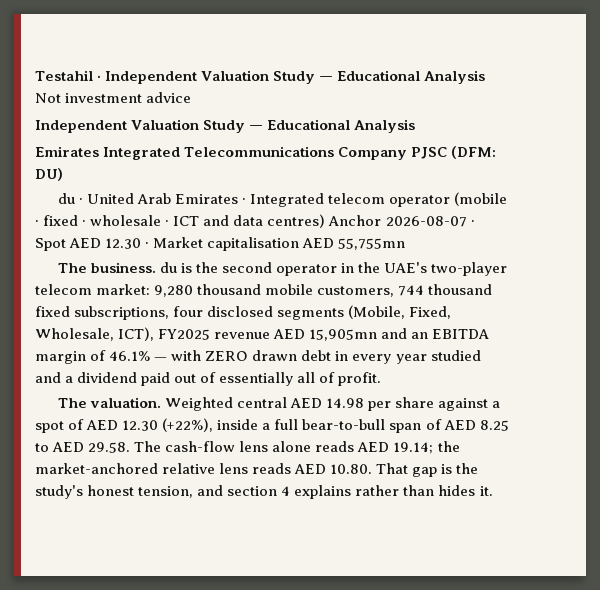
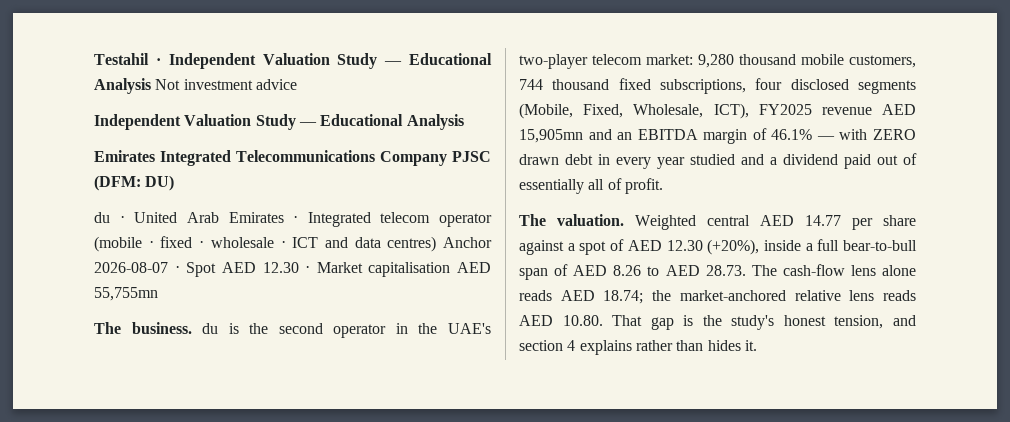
- Weighted central AED 14.98 per share against a spot of AED 12.30 (+22%), inside a full bear-to-bull span of AED 8.25 to AED 29.58. The cash-flow lens alone reads AED 19.14; the market-anchored relative lens reads AED 10.80. That gap is the study's honest tension, and section 4 explains rather than hides it.
+ Weighted central AED 14.77 per share against a spot of AED 12.30 (+20%), inside a full bear-to-bull span of AED 8.26 to AED 28.73. The cash-flow lens alone reads AED 18.74; the market-anchored relative lens reads AED 10.80. That gap is the study's honest tension, and section 4 explains rather than hides it.

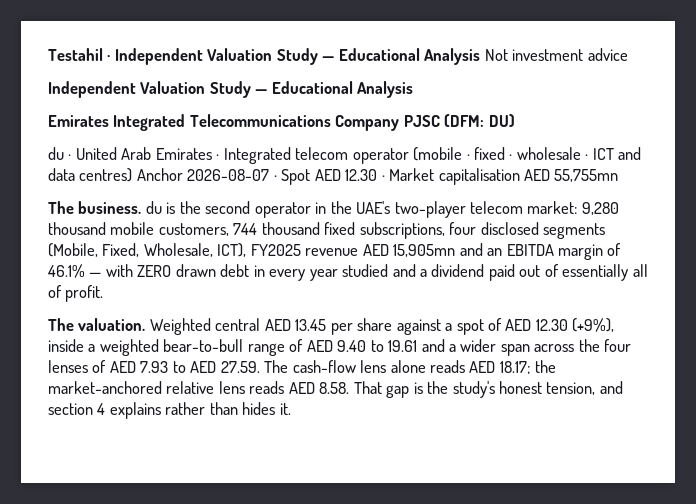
- Weighted central AED 14.77 per share against a spot of AED 12.30 (+20%), inside a full bear-to-bull span of AED 8.26 to AED 28.73. The cash-flow lens alone reads AED 18.74; the market-anchored relative lens reads AED 10.80. That gap is the study's honest tension, and section 4 explains rather than hides it.
+ Weighted central AED 13.45 per share against a spot of AED 12.30 (+9%), inside a weighted bear-to-bull range of AED 9.40 to 19.61 and a wider span across the four lenses of AED 7.93 to AED 27.59. The cash-flow lens alone reads AED 18.17; the market-anchored relative lens reads AED 8.58. That gap is the study's honest tension, and section 4 explains rather than hides it.

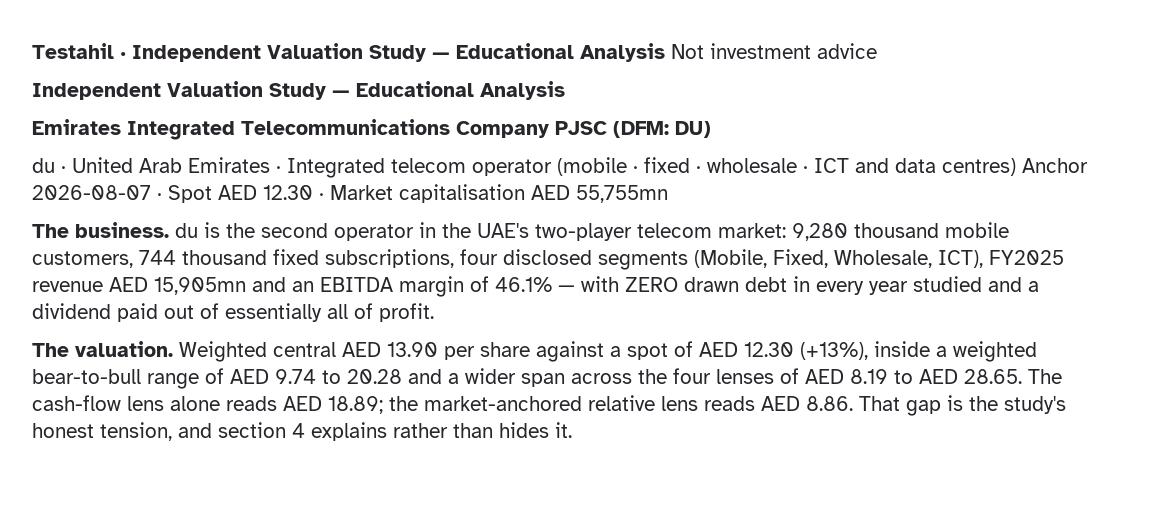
- Weighted central AED 13.45 per share against a spot of AED 12.30 (+9%), inside a weighted bear-to-bull range of AED 9.40 to 19.61 and a wider span across the four lenses of AED 7.93 to AED 27.59. The cash-flow lens alone reads AED 18.17; the market-anchored relative lens reads AED 8.58. That gap is the study's honest tension, and section 4 explains rather than hides it.
+ Weighted central AED 13.90 per share against a spot of AED 12.30 (+13%), inside a weighted bear-to-bull range of AED 9.74 to 20.28 and a wider span across the four lenses of AED 8.19 to AED 28.65. The cash-flow lens alone reads AED 18.89; the market-anchored relative lens reads AED 8.86. That gap is the study's honest tension, and section 4 explains rather than hides it.

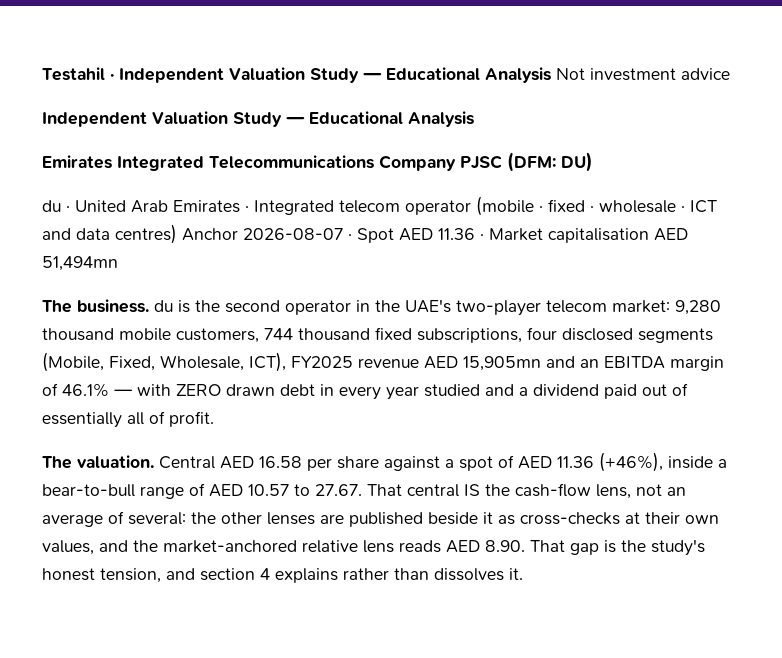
- du · United Arab Emirates · Integrated telecom operator (mobile · fixed · wholesale · ICT and data centres) Anchor 2026-08-07 · Spot AED 12.30 · Market capitalisation AED 55,755mn
+ du · United Arab Emirates · Integrated telecom operator (mobile · fixed · wholesale · ICT and data centres) Anchor 2026-08-07 · Spot AED 11.36 · Market capitalisation AED 51,494mn
- Weighted central AED 13.90 per share against a spot of AED 12.30 (+13%), inside a weighted bear-to-bull range of AED 9.74 to 20.28 and a wider span across the four lenses of AED 8.19 to AED 28.65. The cash-flow lens alone reads AED 18.89; the market-anchored relative lens reads AED 8.86. That gap is the study's honest tension, and section 4 explains rather than hides it.
+ Central AED 16.58 per share against a spot of AED 11.36 (+46%), inside a bear-to-bull range of AED 10.57 to 27.67. That central IS the cash-flow lens, not an average of several: the other lenses are published beside it as cross-checks at their own values, and the market-anchored relative lens reads AED 8.90. That gap is the study's honest tension, and section 4 explains rather than dissolves it.

